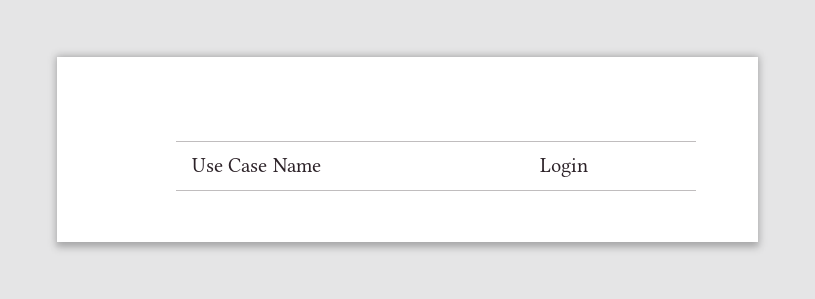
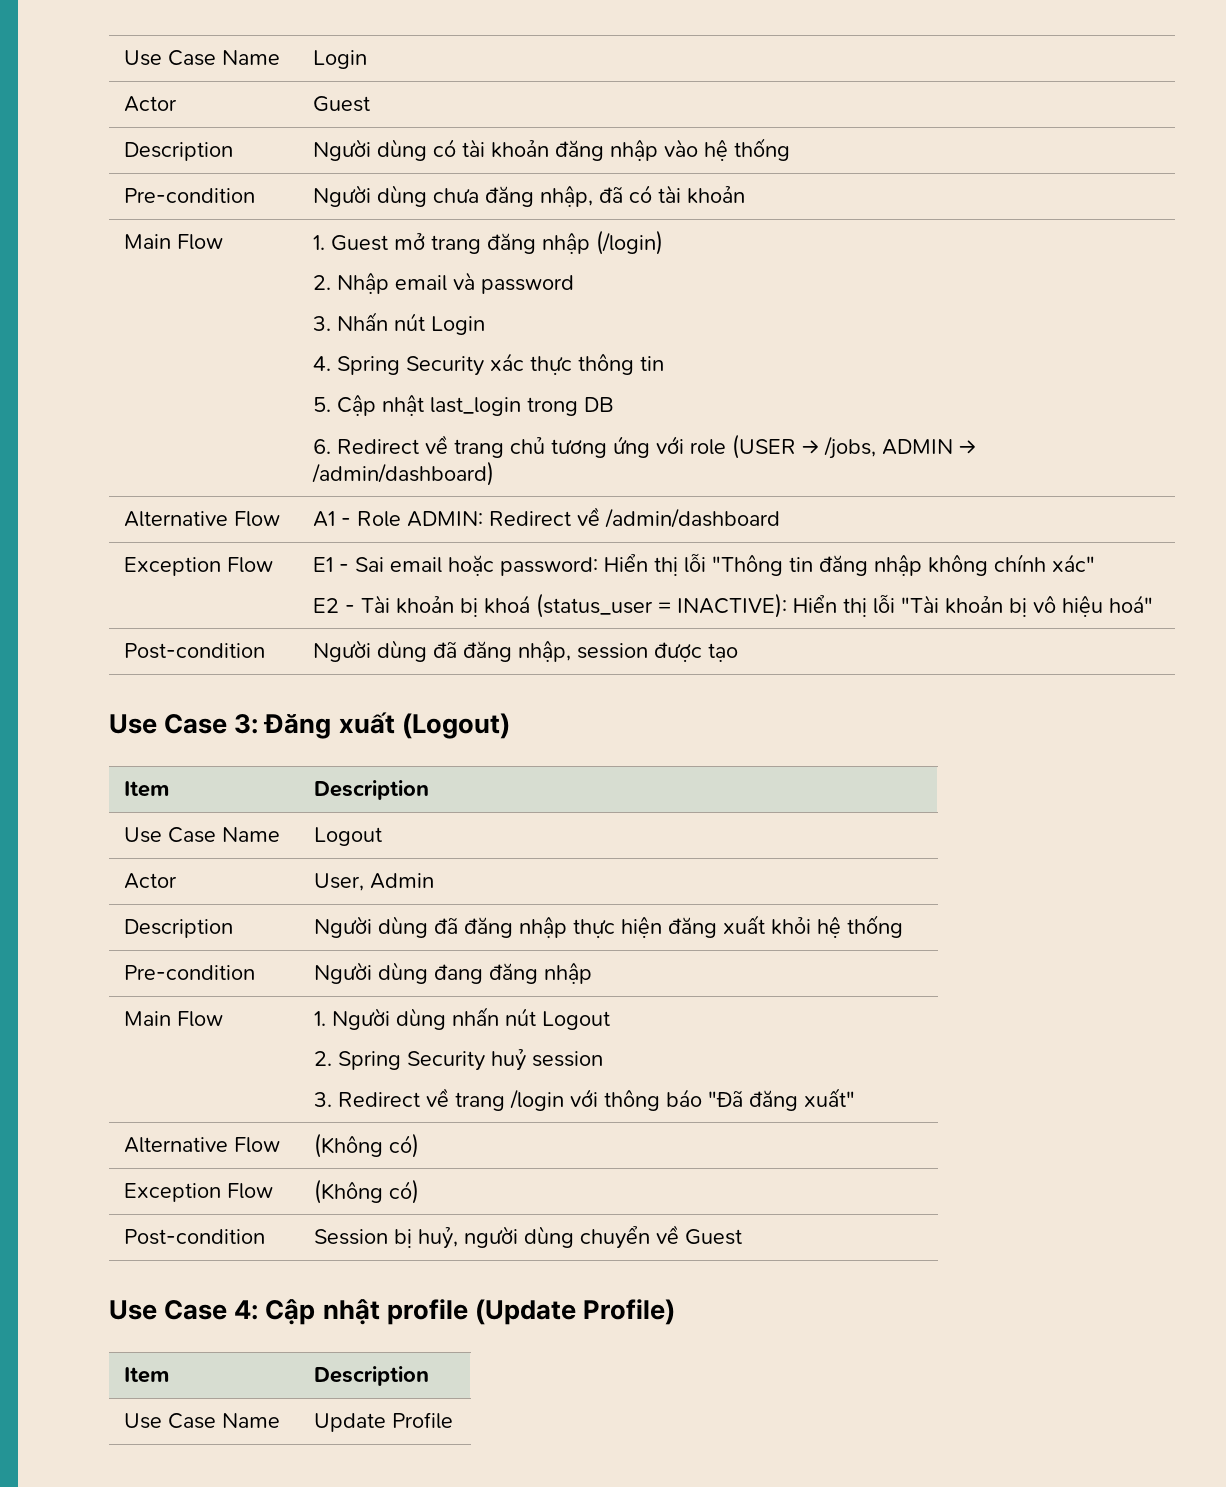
+ Actor | Guest
+ Description | Người dùng có tài khoản đăng nhập vào hệ thống
+ Pre-condition | Người dùng chưa đăng nhập, đã có tài khoản
+ Main Flow | 1. Guest mở trang đăng nhập (/login)
+ 2. Nhập email và password
+ 3. Nhấn nút Login
+ 4. Spring Security xác thực thông tin
+ 5. Cập nhật last_login trong DB
+ 6. Redirect về trang chủ tương ứng với role (USER → /jobs, ADMIN → /admin/dashboard)
+ Alternative Flow | A1 - Role ADMIN: Redirect về /admin/dashboard
+ Exception Flow | E1 - Sai email hoặc password: Hiển thị lỗi "Thông tin đăng nhập không chính xác"
+ E2 - Tài khoản bị khoá (status_user = INACTIVE): Hiển thị lỗi "Tài khoản bị vô hiệu hoá"
+ Post-condition | Người dùng đã đăng nhập, session được tạo
+ Use Case 3: Đăng xuất (Logout)
+ Item | Description
+ Use Case Name | Logout
+ Actor | User, Admin
+ Description | Người dùng đã đăng nhập thực hiện đăng xuất khỏi hệ thống
+ Pre-condition | Người dùng đang đăng nhập
+ Main Flow | 1. Người dùng nhấn nút Logout
+ 2. Spring Security huỷ session
+ 3. Redirect về trang /login với thông báo "Đã đăng xuất"
+ Alternative Flow | (Không có)
+ Exception Flow | (Không có)
+ Post-condition | Session bị huỷ, người dùng chuyển về Guest
+ Use Case 4: Cập nhật profile (Update Profile)
+ Item | Description
+ Use Case Name | Update Profile

